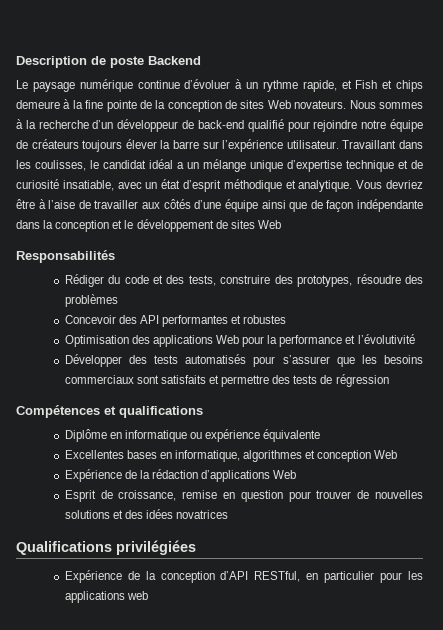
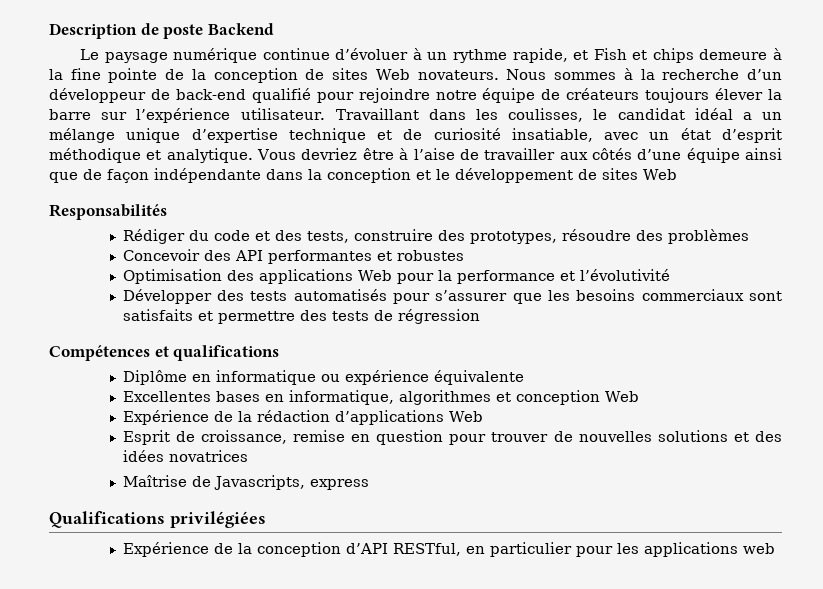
+ Maîtrise de Javascripts, express

